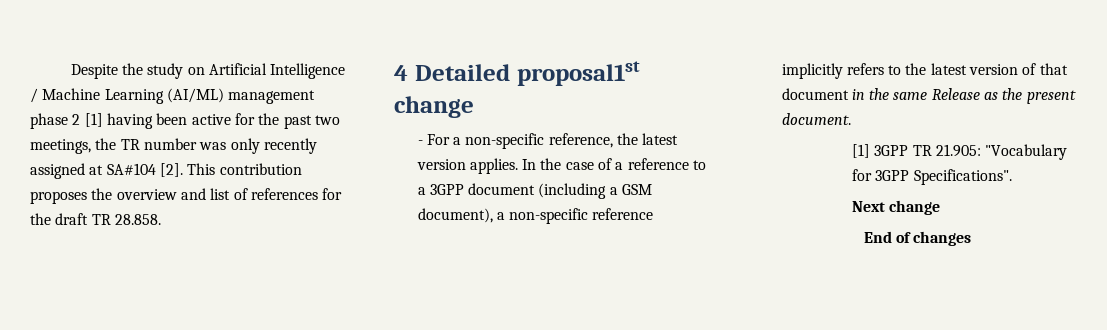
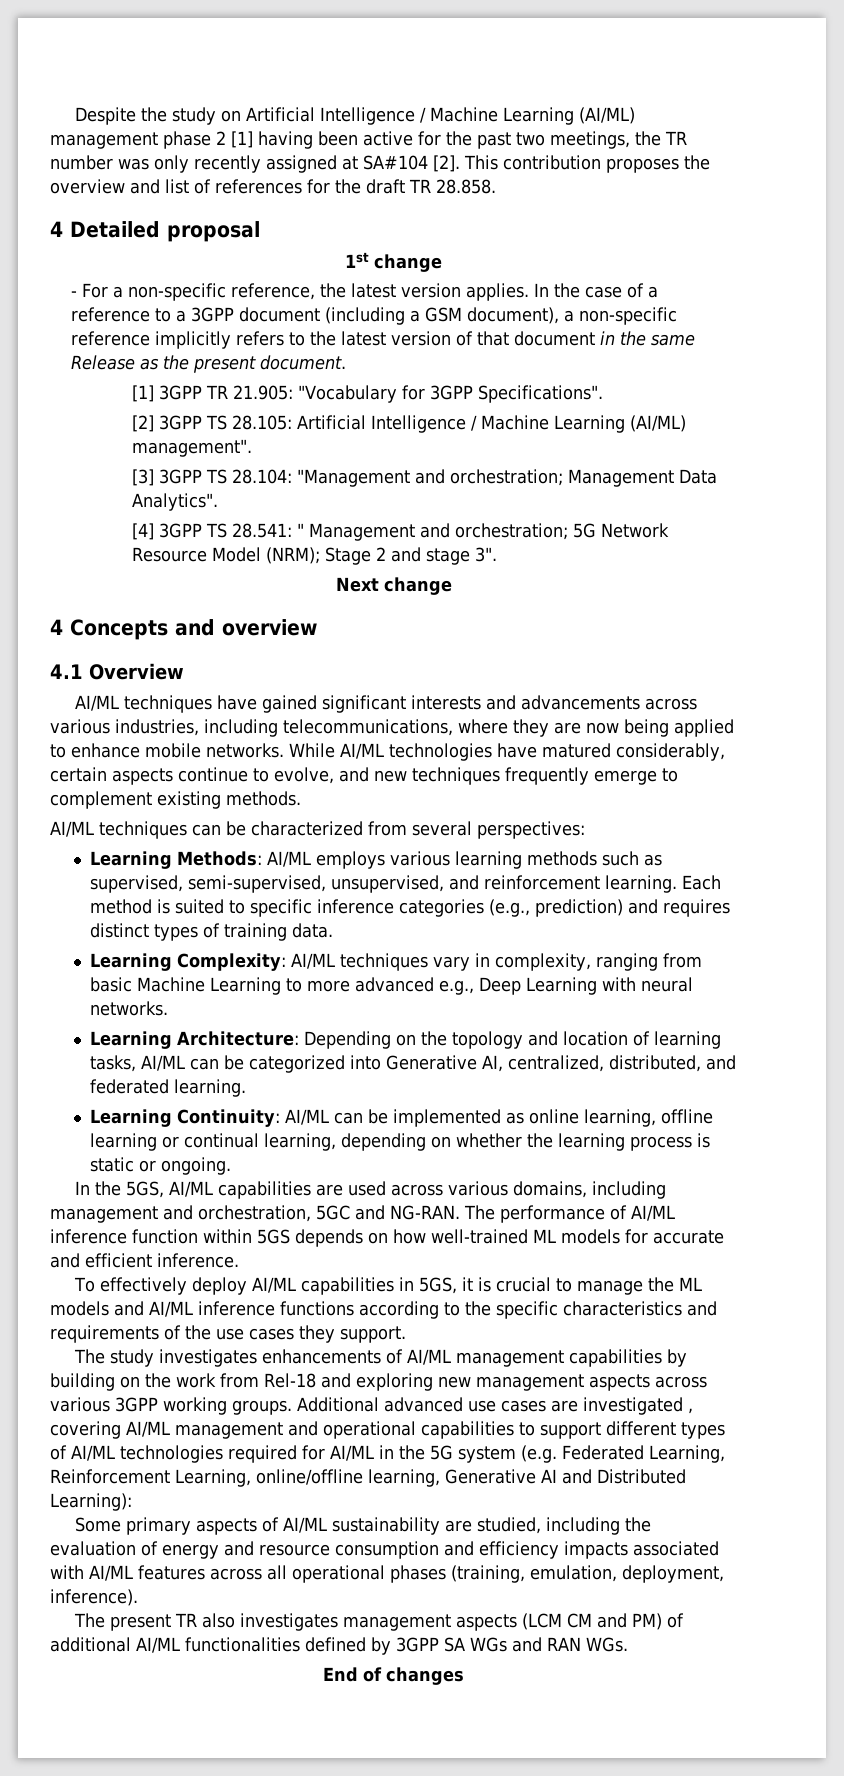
- 4 Detailed proposal1st change
+ 4 Detailed proposal
+ 1st change
+ [2] 3GPP TS 28.105: Artificial Intelligence / Machine Learning (AI/ML) management".
+ [3] 3GPP TS 28.104: "Management and orchestration; Management Data Analytics".
+ [4] 3GPP TS 28.541: " Management and orchestration; 5G Network Resource Model (NRM); Stage 2 and stage 3".
  Next change
+ 4 Concepts and overview
+ 4.1 Overview
+ AI/ML techniques have gained significant interests and advancements across various industries, including telecommunications, where they are now being applied to enhance mobile networks. While AI/ML technologies have matured considerably, certain aspects continue to evolve, and new techniques frequently emerge to complement existing methods.
+ AI/ML techniques can be characterized from several perspectives:
+ Learning Methods: AI/ML employs various learning methods such as supervised, semi-supervised, unsupervised, and reinforcement learning. Each method is suited to specific inference categories (e.g., prediction) and requires distinct types of training data.
+ Learning Complexity: AI/ML techniques vary in complexity, ranging from basic Machine Learning to more advanced e.g., Deep Learning with neural networks.
+ Learning Architecture: Depending on the topology and location of learning tasks, AI/ML can be categorized into Generative AI, centralized, distributed, and federated learning.
+ Learning Continuity: AI/ML can be implemented as online learning, offline learning or continual learning, depending on whether the learning process is static or ongoing.
+ In the 5GS, AI/ML capabilities are used across various domains, including management and orchestration, 5GC and NG-RAN. The performance of AI/ML inference function within 5GS depends on how well-trained ML models for accurate and efficient inference.
+ To effectively deploy AI/ML capabilities in 5GS, it is crucial to manage the ML models and AI/ML inference functions according to the specific characteristics and requirements of the use cases they support.
+ The study investigates enhancements of AI/ML management capabilities by building on the work from Rel-18 and exploring new management aspects across various 3GPP working groups. Additional advanced use cases are investigated , covering AI/ML management and operational capabilities to support different types of AI/ML technologies required for AI/ML in the 5G system (e.g. Federated Learning, Reinforcement Learning, online/offline learning, Generative AI and Distributed Learning):
+ Some primary aspects of AI/ML sustainability are studied, including the evaluation of energy and resource consumption and efficiency impacts associated with AI/ML features across all operational phases (training, emulation, deployment, inference).
+ The present TR also investigates management aspects (LCM CM and PM) of additional AI/ML functionalities defined by 3GPP SA WGs and RAN WGs.

